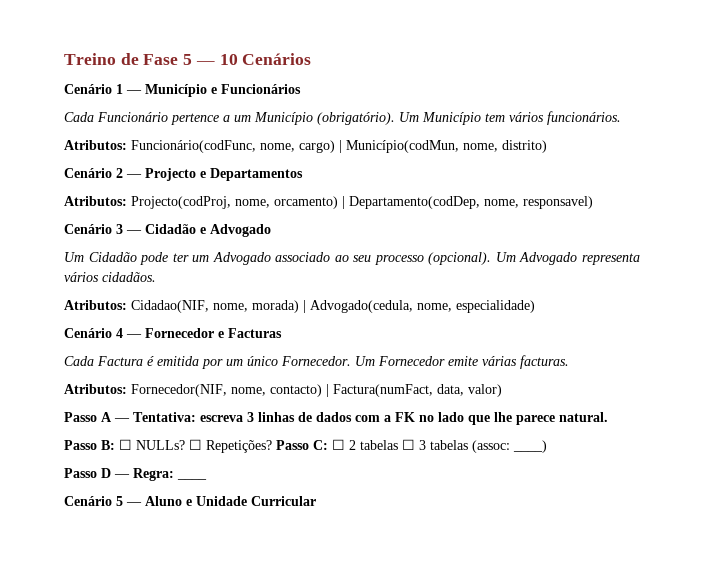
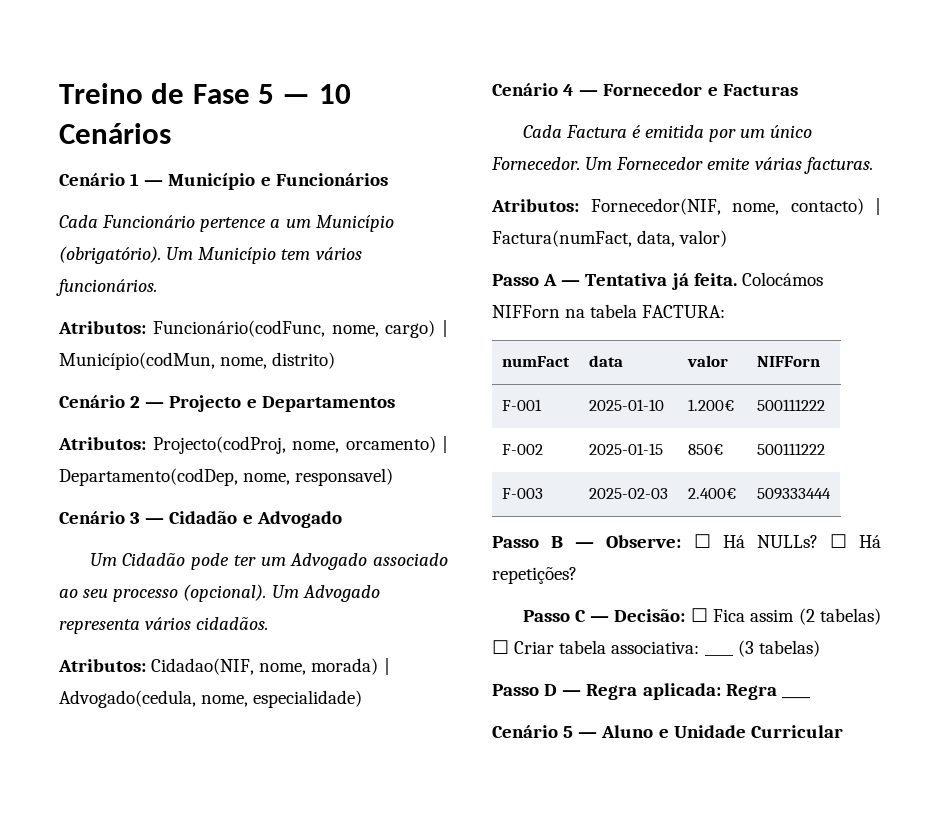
- Passo A — Tentativa: escreva 3 linhas de dados com a FK no lado que lhe parece natural.
- Passo B: ☐ NULLs? ☐ Repetições? Passo C: ☐ 2 tabelas ☐ 3 tabelas (assoc: ____)
+ Passo A — Tentativa já feita. Colocámos NIFForn na tabela FACTURA:
+ numFact | data | valor | NIFForn
+ F-001 | 2025-01-10 | 1.200€ | 500111222
+ F-002 | 2025-01-15 | 850€ | 500111222
+ F-003 | 2025-02-03 | 2.400€ | 509333444
+ Passo B — Observe: ☐ Há NULLs? ☐ Há repetições?
+ Passo C — Decisão: ☐ Fica assim (2 tabelas) ☐ Criar tabela associativa: ____ (3 tabelas)
- Passo D — Regra: ____
+ Passo D — Regra aplicada: Regra ____

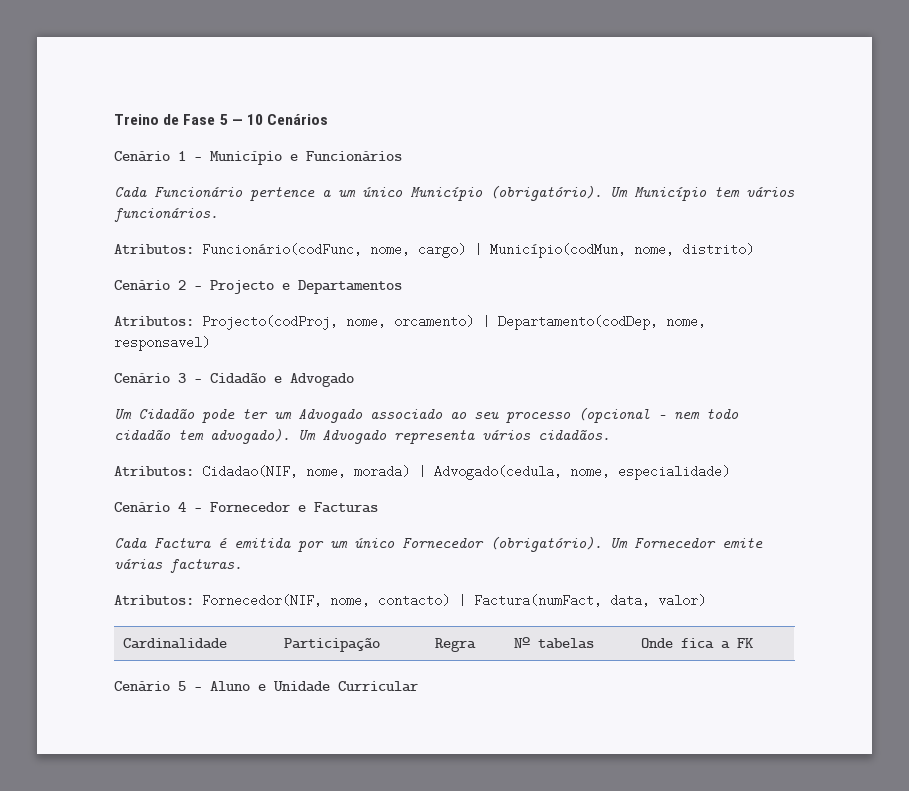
- Cada Funcionário pertence a um Município (obrigatório).
+ Cada Funcionário pertence a um único Município (obrigatório).
- Um Cidadão pode ter um Advogado associado ao seu processo (opcional).
+ Um Cidadão pode ter um Advogado associado ao seu processo (opcional — nem todo cidadão tem advogado).
- Cada Factura é emitida por um único Fornecedor.
+ Cada Factura é emitida por um único Fornecedor (obrigatório).
- Passo A — Tentativa já feita. Colocámos NIFForn na tabela FACTURA:
- numFact | data | valor | NIFForn
- F-001 | 2025-01-10 | 1.200€ | 500111222
- F-002 | 2025-01-15 | 850€ | 500111222
- F-003 | 2025-02-03 | 2.400€ | 509333444
- Passo B — Observe: ☐ Há NULLs? ☐ Há repetições?
- Passo C — Decisão: ☐ Fica assim (2 tabelas) ☐ Criar tabela associativa: ____ (3 tabelas)
- Passo D — Regra aplicada: Regra ____
+ Cardinalidade | Participação | Regra | Nº tabelas | Onde fica a FK

